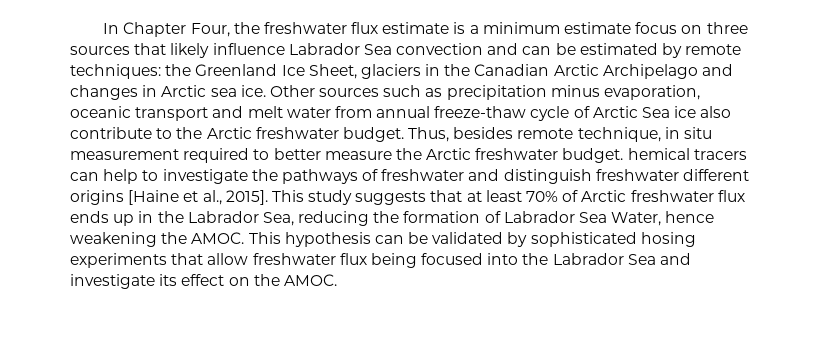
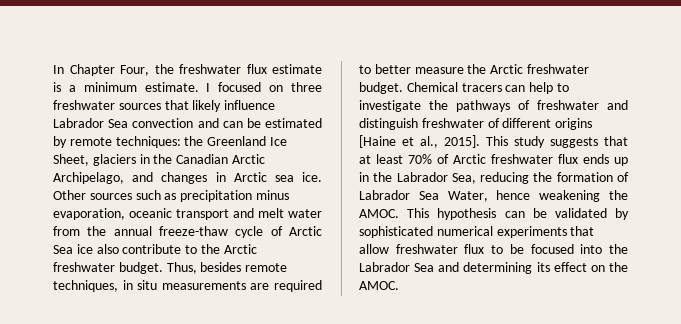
- In Chapter Four, the freshwater flux estimate is a minimum estimate focus on three sources that likely influence Labrador Sea convection and can be estimated by remote techniques: the Greenland Ice Sheet, glaciers in the Canadian Arctic Archipelago and changes in Arctic sea ice.
+ In Chapter Four, the freshwater flux estimate is a minimum estimate. I focused on three freshwater sources that likely influence Labrador Sea convection and can be estimated by remote techniques: the Greenland Ice Sheet, glaciers in the Canadian Arctic Archipelago, and changes in Arctic sea ice.
- Other sources such as precipitation minus evaporation, oceanic transport and melt water from annual freeze-thaw cycle of Arctic Sea ice also contribute to the Arctic freshwater budget.
+ Other sources such as precipitation minus evaporation, oceanic transport and melt water from the annual freeze-thaw cycle of Arctic Sea ice also contribute to the Arctic freshwater budget.
- Thus, besides remote technique, in situ measurement required to better measure the Arctic freshwater budget. hemical tracers can help to investigate the pathways of freshwater and distinguish freshwater different origins [Haine et al., 2015].
+ Thus, besides remote techniques, in situ measurements are required to better measure the Arctic freshwater budget. Chemical tracers can help to investigate the pathways of freshwater and distinguish freshwater of different origins [Haine et al., 2015].
- This hypothesis can be validated by sophisticated hosing experiments that allow freshwater flux being focused into the Labrador Sea and investigate its effect on the AMOC.
+ This hypothesis can be validated by sophisticated numerical experiments that allow freshwater flux to be focused into the Labrador Sea and determining its effect on the AMOC.

